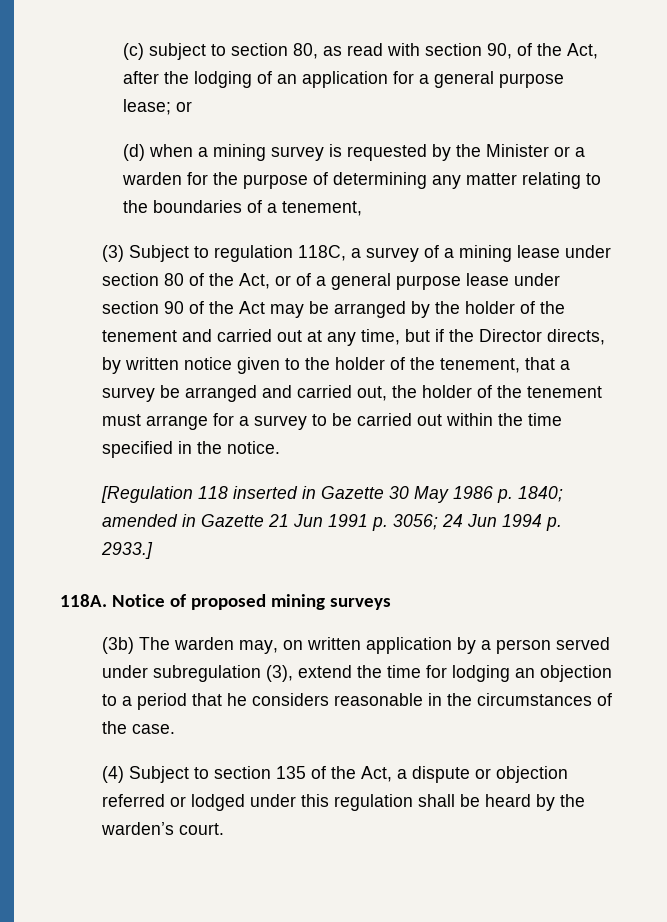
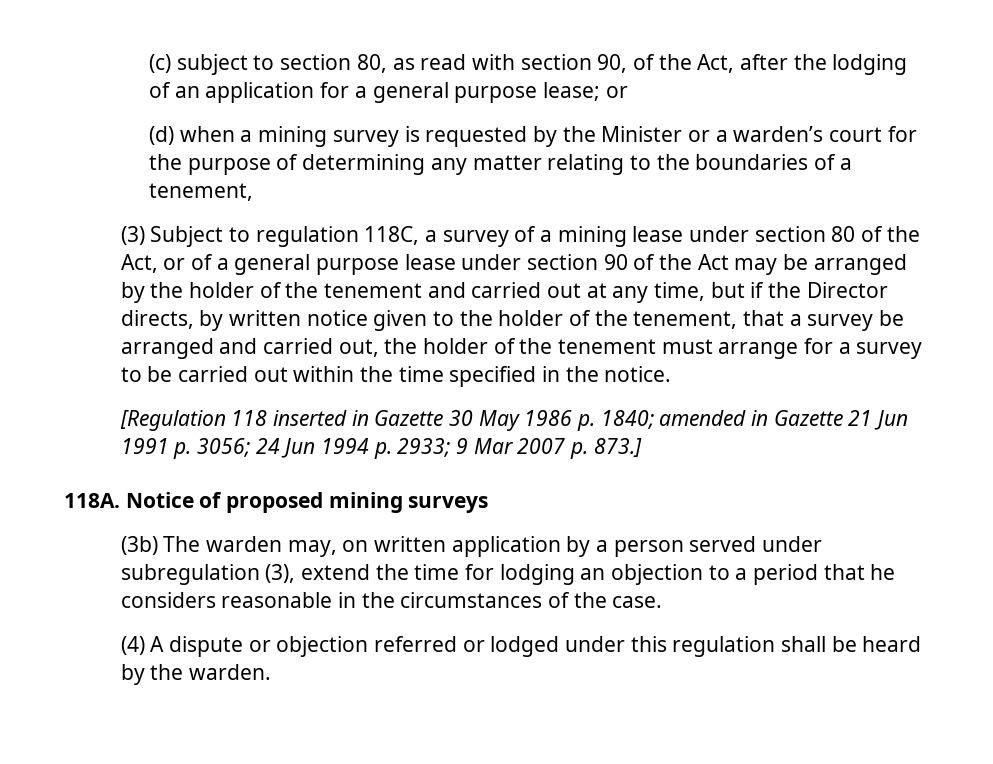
- (d) when a mining survey is requested by the Minister or a warden for the purpose of determining any matter relating to the boundaries of a tenement,
+ (d) when a mining survey is requested by the Minister or a warden’s court for the purpose of determining any matter relating to the boundaries of a tenement,
- [Regulation 118 inserted in Gazette 30 May 1986 p. 1840; amended in Gazette 21 Jun 1991 p. 3056; 24 Jun 1994 p. 2933.]
+ [Regulation 118 inserted in Gazette 30 May 1986 p. 1840; amended in Gazette 21 Jun 1991 p. 3056; 24 Jun 1994 p. 2933; 9 Mar 2007 p. 873.]
- (4) Subject to section 135 of the Act, a dispute or objection referred or lodged under this regulation shall be heard by the warden’s court.
+ (4) A dispute or objection referred or lodged under this regulation shall be heard by the warden.

